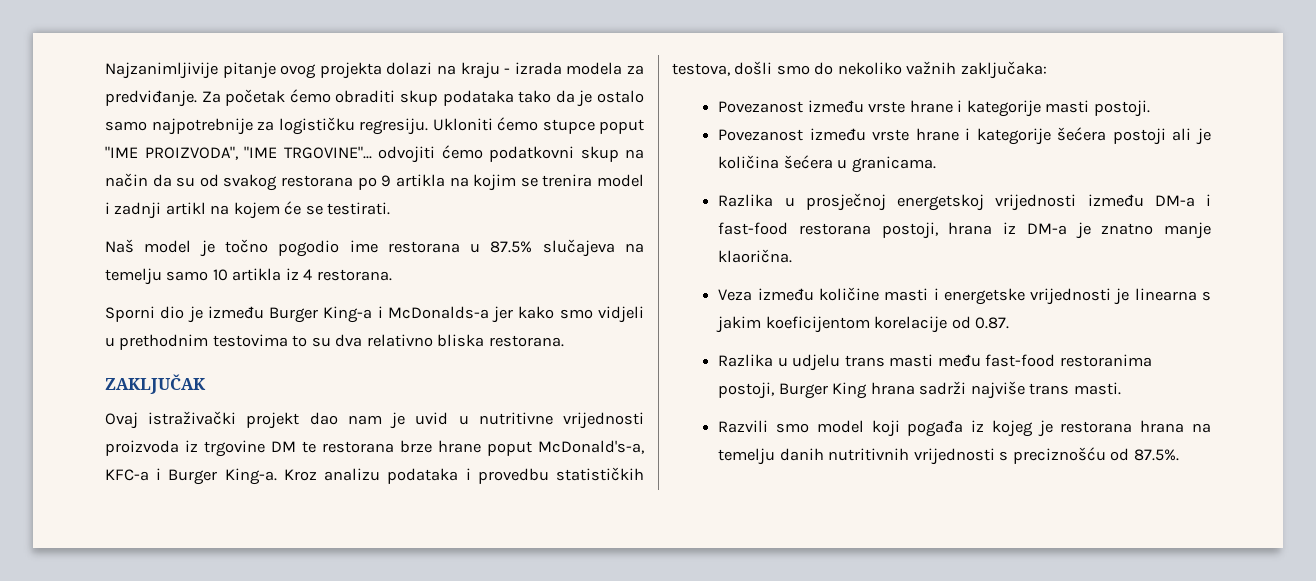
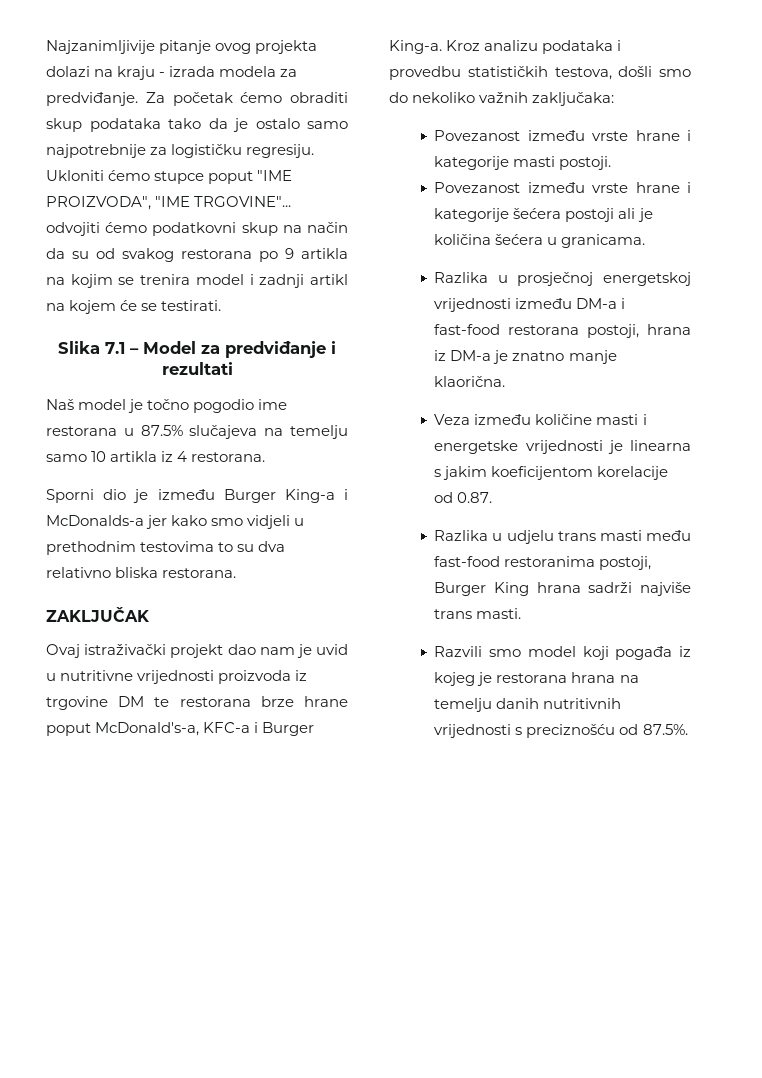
+ Slika 7.1 – Model za predviđanje i rezultati

